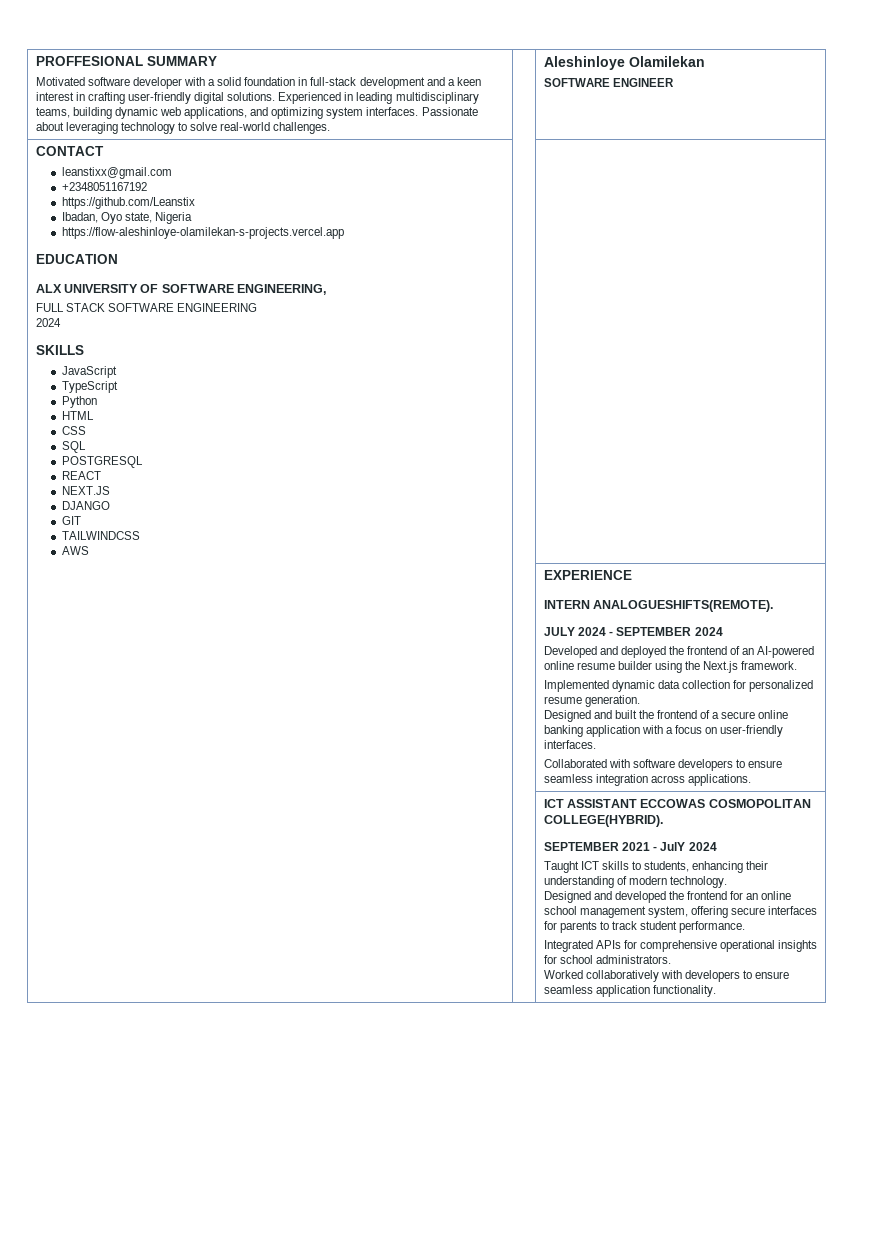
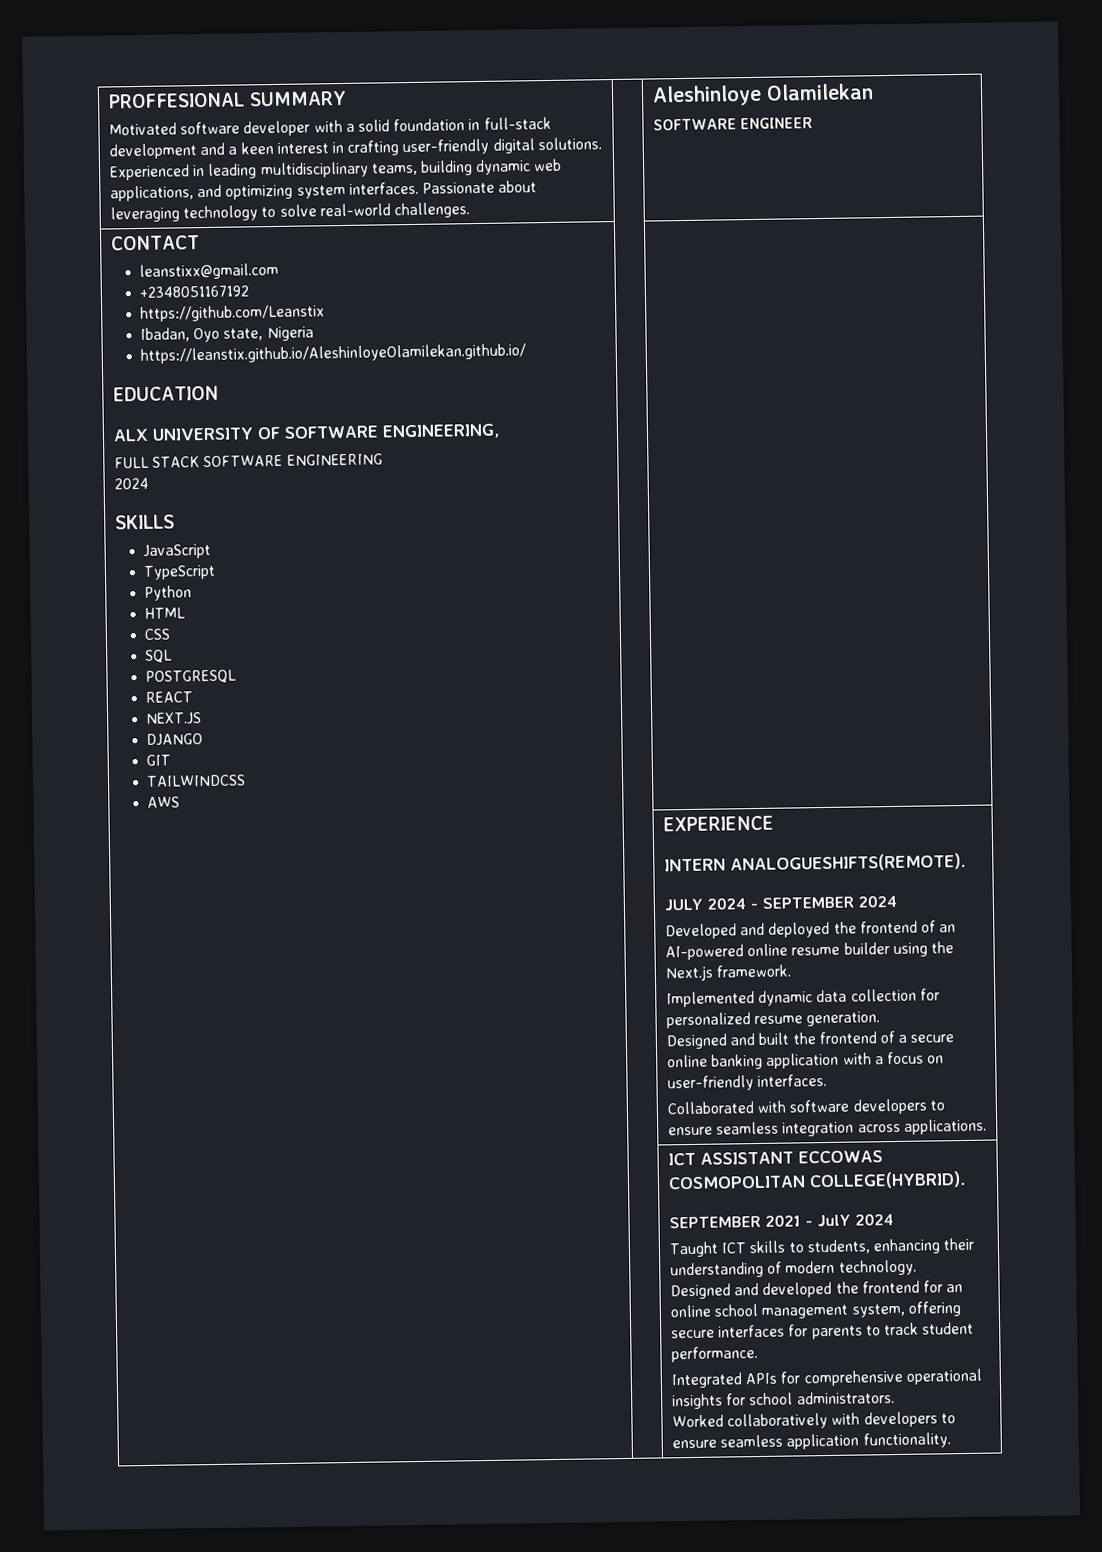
  CONTACT
  leanstixx@gmail.com
  +2348051167192
  https://github.com/Leanstix
  Ibadan, Oyo state, Nigeria
- https://flow-aleshinloye-olamilekan-s-projects.vercel.app
+ https://leanstix.github.io/AleshinloyeOlamilekan.github.io/

